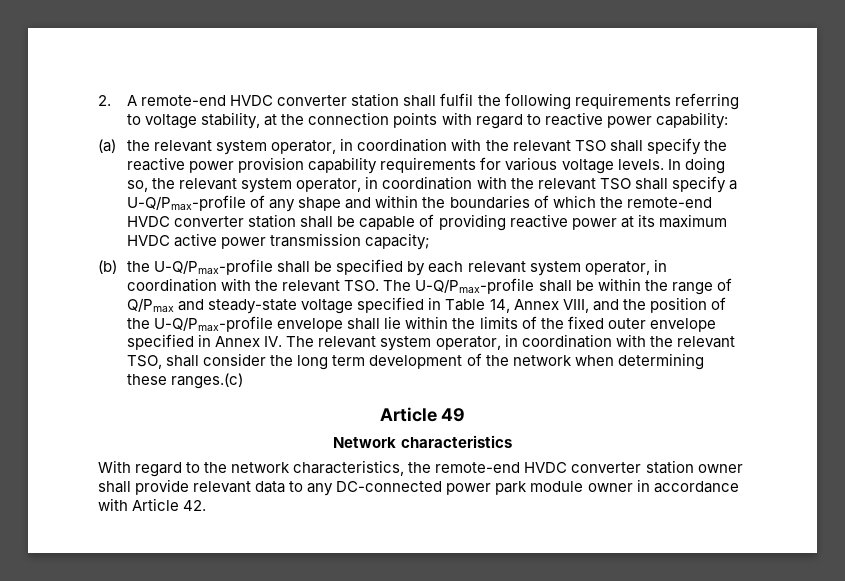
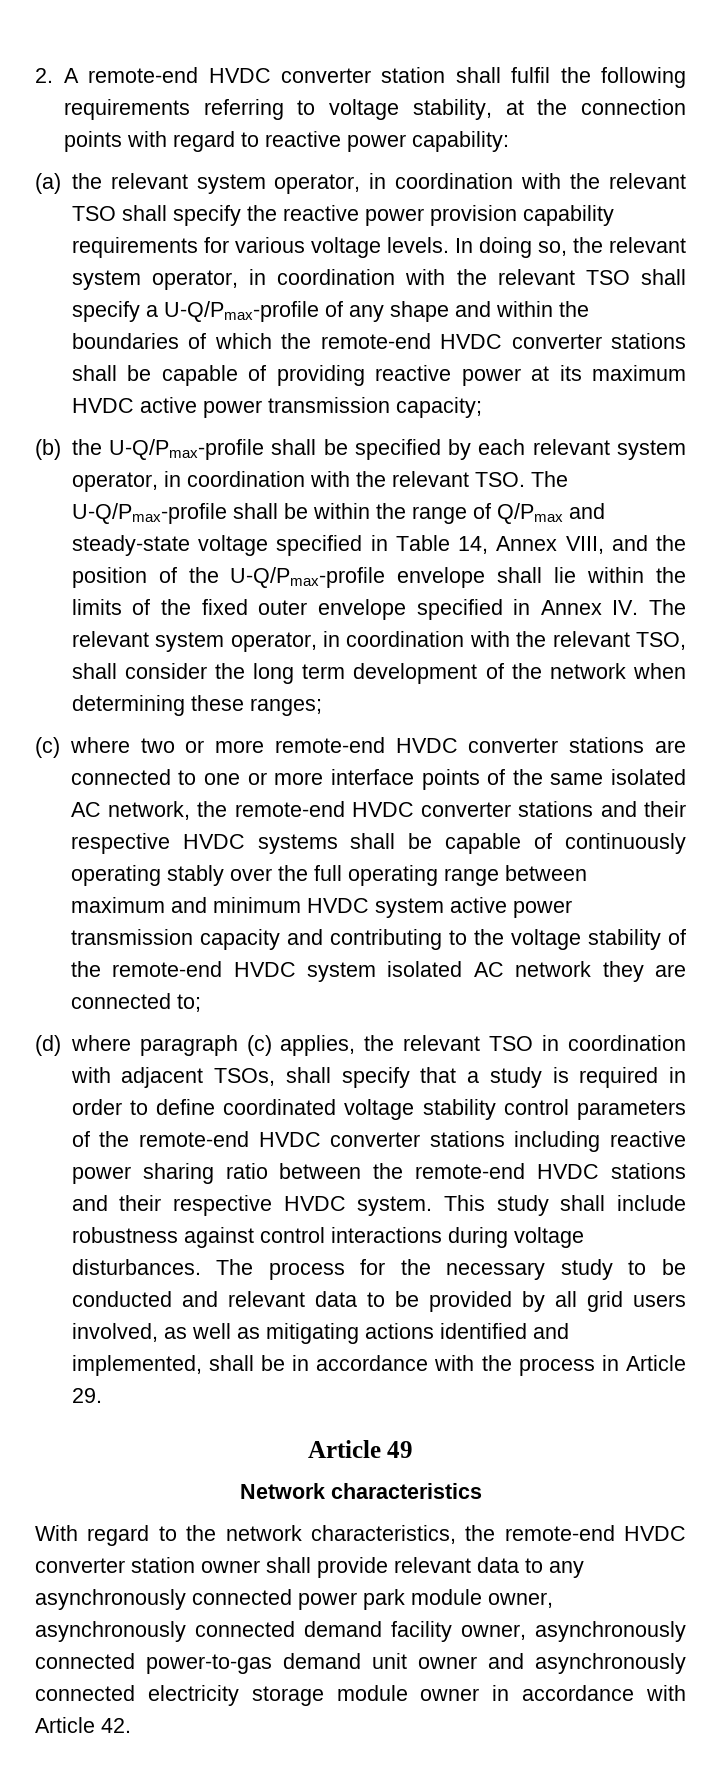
- In doing so, the relevant system operator, in coordination with the relevant TSO shall specify a U-Q/Pmax-profile of any shape and within the boundaries of which the remote-end HVDC converter station shall be capable of providing reactive power at its maximum HVDC active power transmission capacity;
+ In doing so, the relevant system operator, in coordination with the relevant TSO shall specify a U-Q/Pmax-profile of any shape and within the boundaries of which the remote-end HVDC converter stations shall be capable of providing reactive power at its maximum HVDC active power transmission capacity;
- (b) the U-Q/Pmax-profile shall be specified by each relevant system operator, in coordination with the relevant TSO. The U-Q/Pmax-profile shall be within the range of Q/Pmax and steady-state voltage specified in Table 14, Annex VIII, and the position of the U-Q/Pmax-profile envelope shall lie within the limits of the fixed outer envelope specified in Annex IV. The relevant system operator, in coordination with the relevant TSO, shall consider the long term development of the network when determining these ranges.(c)
+ (b) the U-Q/Pmax-profile shall be specified by each relevant system operator, in coordination with the relevant TSO. The U-Q/Pmax-profile shall be within the range of Q/Pmax and steady-state voltage specified in Table 14, Annex VIII, and the position of the U-Q/Pmax-profile envelope shall lie within the limits of the fixed outer envelope specified in Annex IV. The relevant system operator, in coordination with the relevant TSO, shall consider the long term development of the network when determining these ranges;
+ (c) where two or more remote-end HVDC converter stations are connected to one or more interface points of the same isolated AC network, the remote-end HVDC converter stations and their respective HVDC systems shall be capable of continuously operating stably over the full operating range between maximum and minimum HVDC system active power transmission capacity and contributing to the voltage stability of the remote-end HVDC system isolated AC network they are connected to;
+ (d) where paragraph (c) applies, the relevant TSO in coordination with adjacent TSOs, shall specify that a study is required in order to define coordinated voltage stability control parameters of the remote-end HVDC converter stations including reactive power sharing ratio between the remote-end HVDC stations and their respective HVDC system. This study shall include robustness against control interactions during voltage disturbances. The process for the necessary study to be conducted and relevant data to be provided by all grid users involved, as well as mitigating actions identified and implemented, shall be in accordance with the process in Article 29.
- With regard to the network characteristics, the remote-end HVDC converter station owner shall provide relevant data to any DC-connected power park module owner in accordance with Article 42.
+ With regard to the network characteristics, the remote-end HVDC converter station owner shall provide relevant data to any asynchronously connected power park module owner, asynchronously connected demand facility owner, asynchronously connected power-to-gas demand unit owner and asynchronously connected electricity storage module owner in accordance with Article 42.

